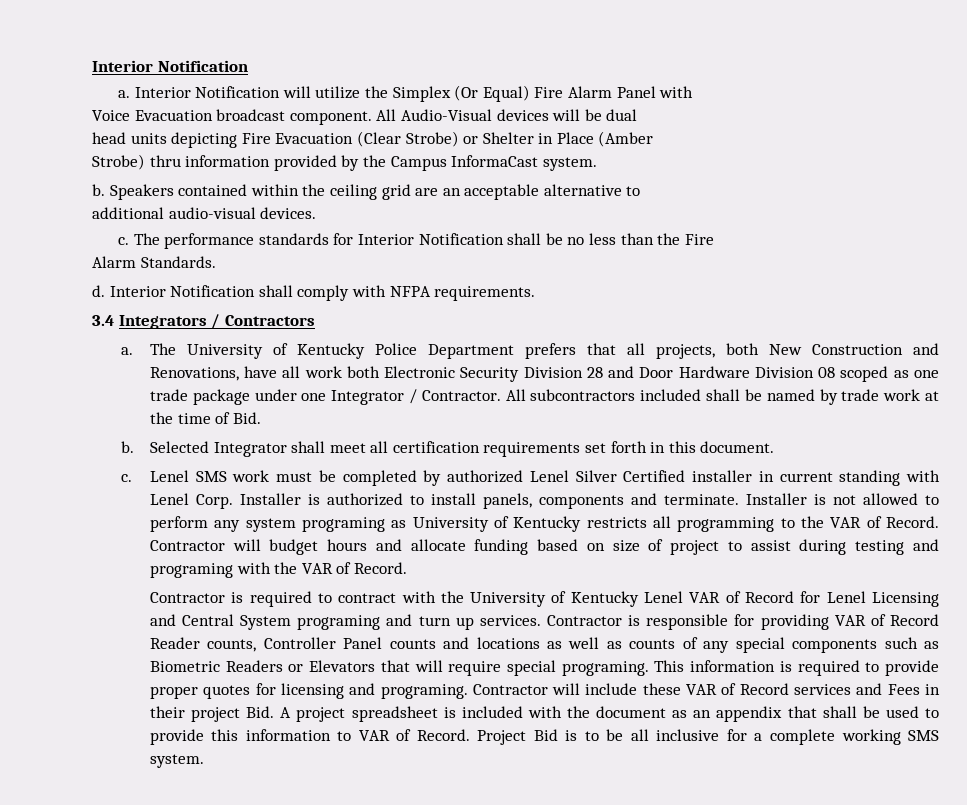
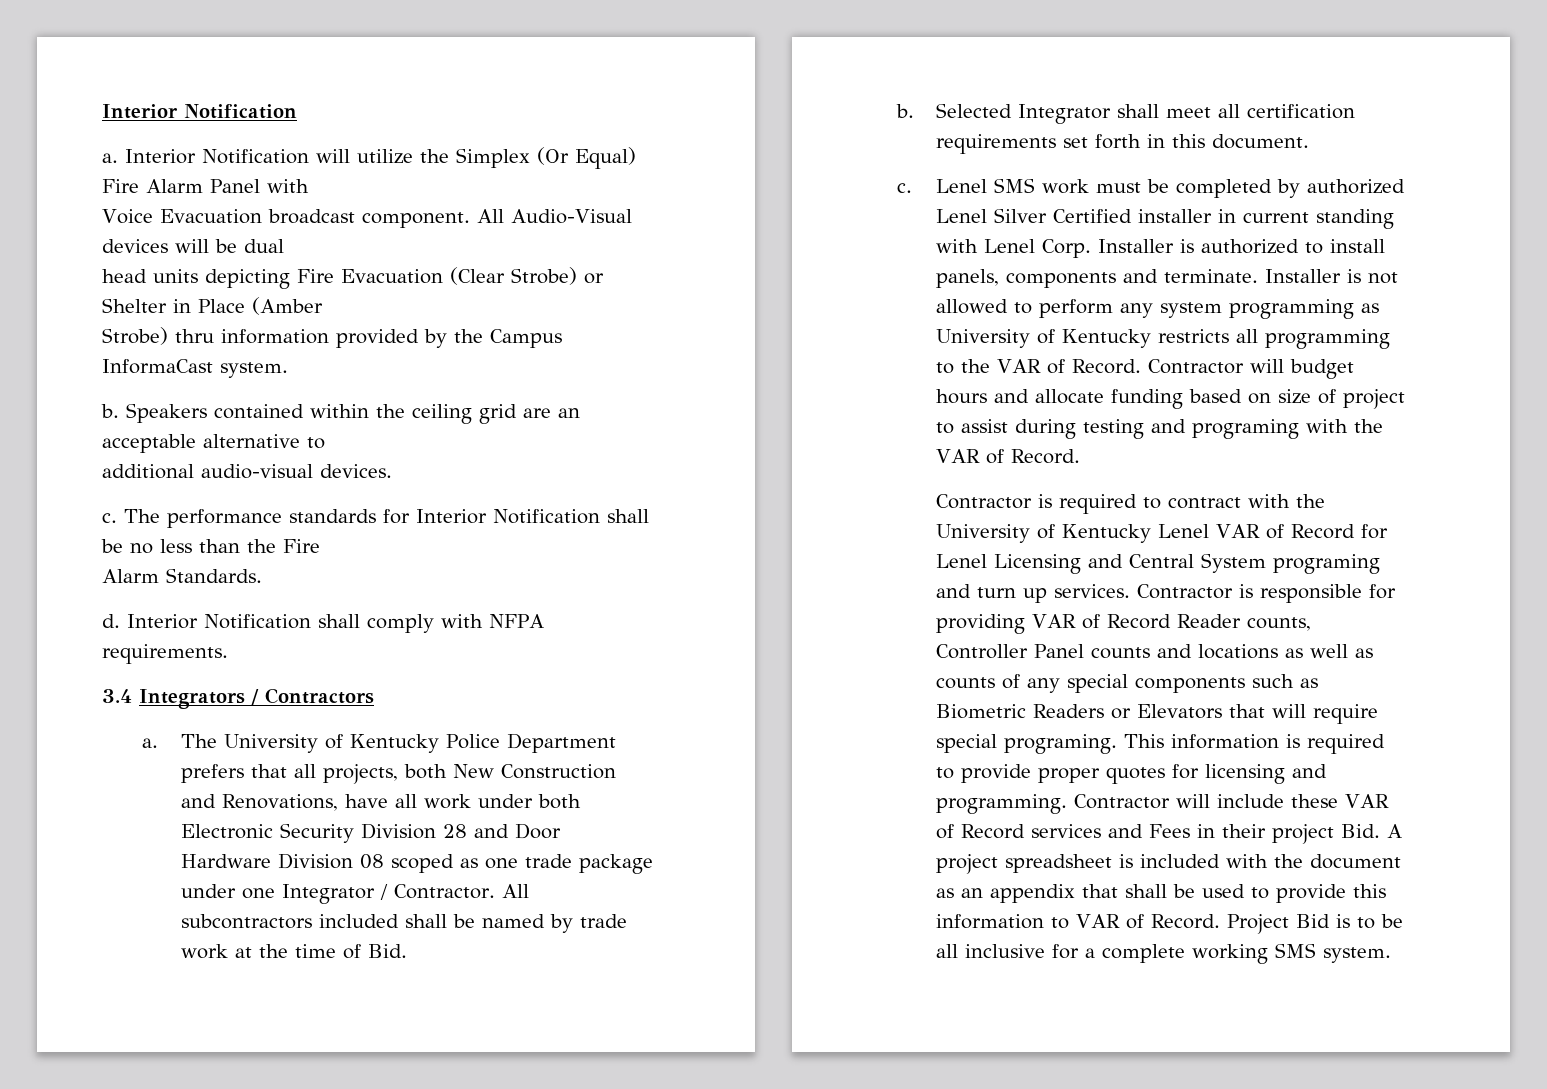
- The University of Kentucky Police Department prefers that all projects, both New Construction and Renovations, have all work both Electronic Security Division 28 and Door Hardware Division 08 scoped as one trade package under one Integrator / Contractor.
+ The University of Kentucky Police Department prefers that all projects, both New Construction and Renovations, have all work under both Electronic Security Division 28 and Door Hardware Division 08 scoped as one trade package under one Integrator / Contractor.
- Installer is not allowed to perform any system programing as University of Kentucky restricts all programming to the VAR of Record.
+ Installer is not allowed to perform any system programming as University of Kentucky restricts all programming to the VAR of Record.
- This information is required to provide proper quotes for licensing and programing.
+ This information is required to provide proper quotes for licensing and programming.

